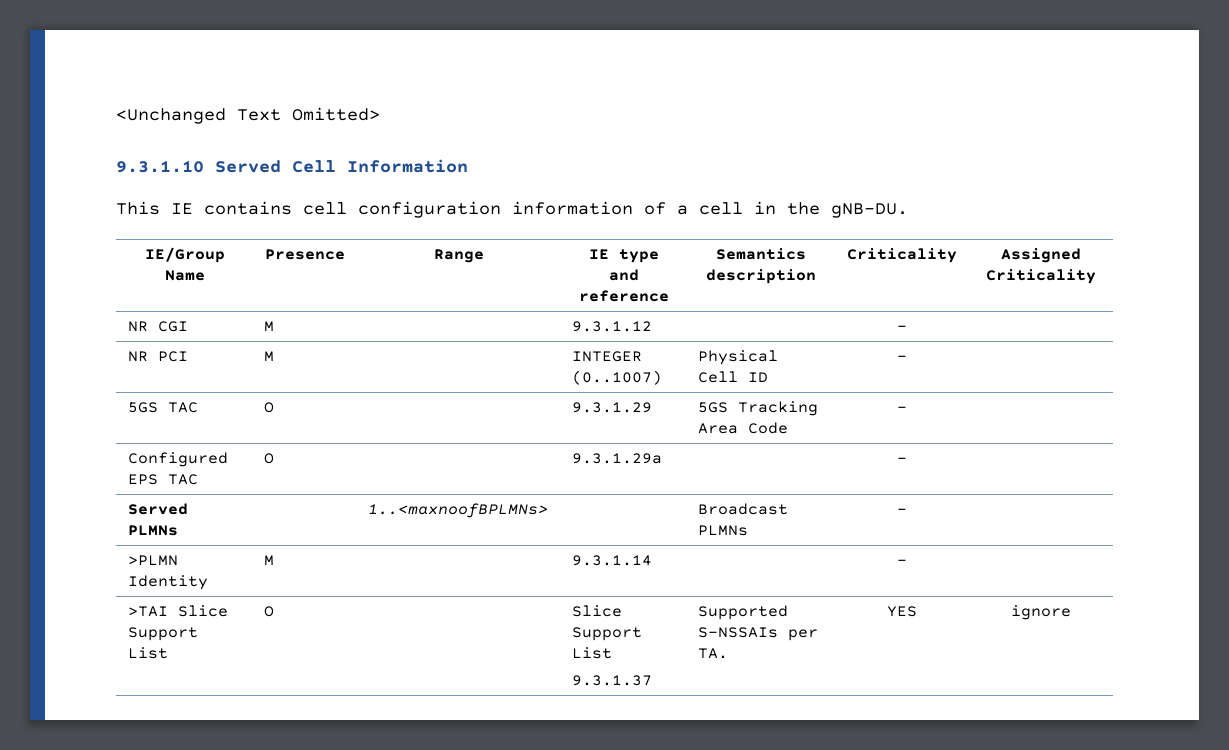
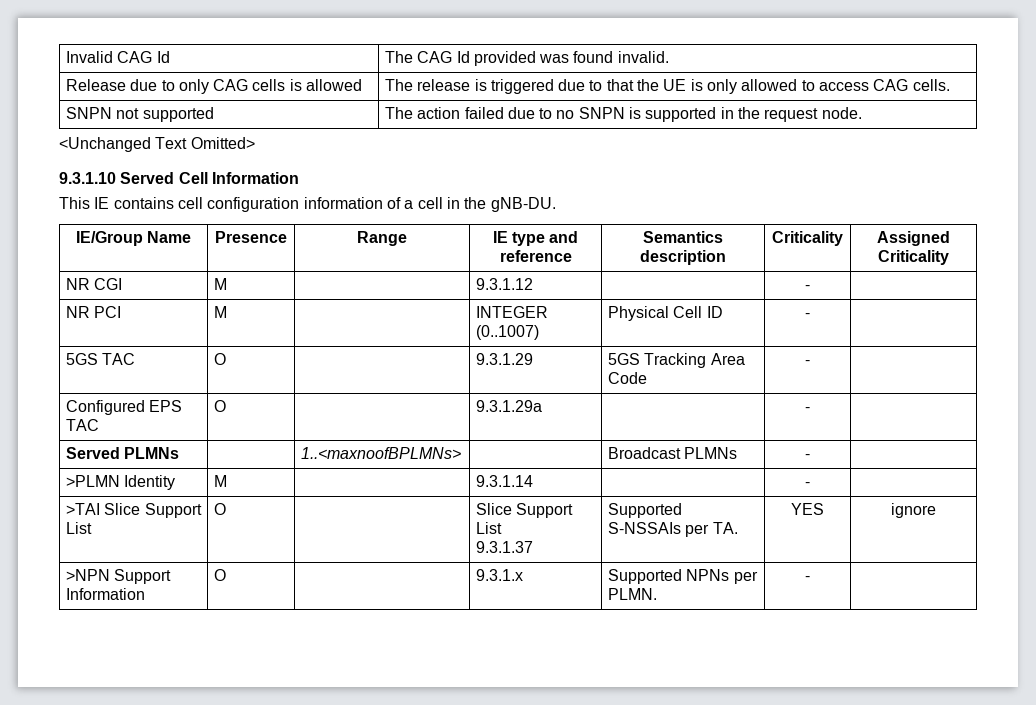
+ Invalid CAG Id | The CAG Id provided was found invalid.
+ Release due to only CAG cells is allowed | The release is triggered due to that the UE is only allowed to access CAG cells.
+ SNPN not supported | The action failed due to no SNPN is supported in the request node.
+ >NPN Support Information | O | | 9.3.1.x | Supported NPNs per PLMN. | - |

